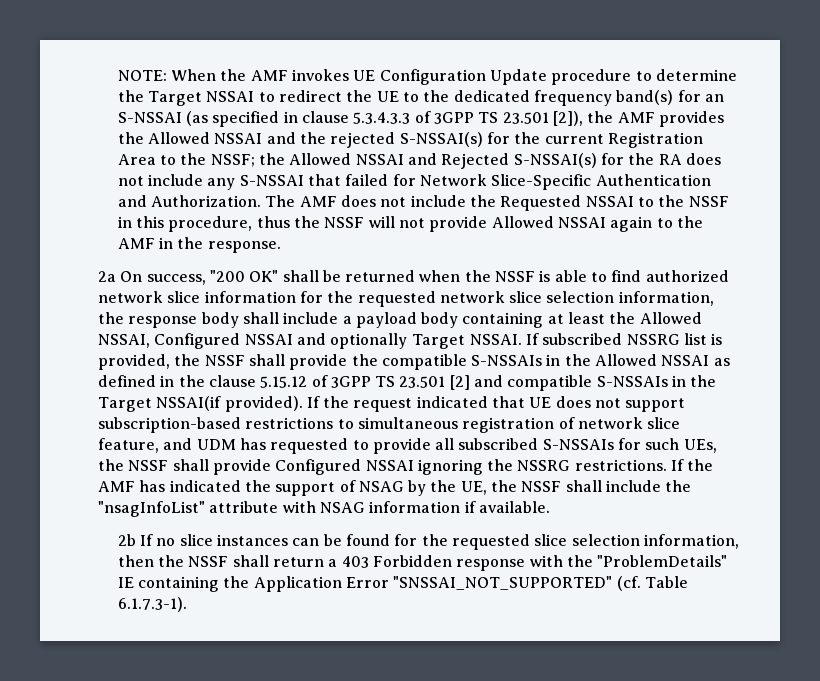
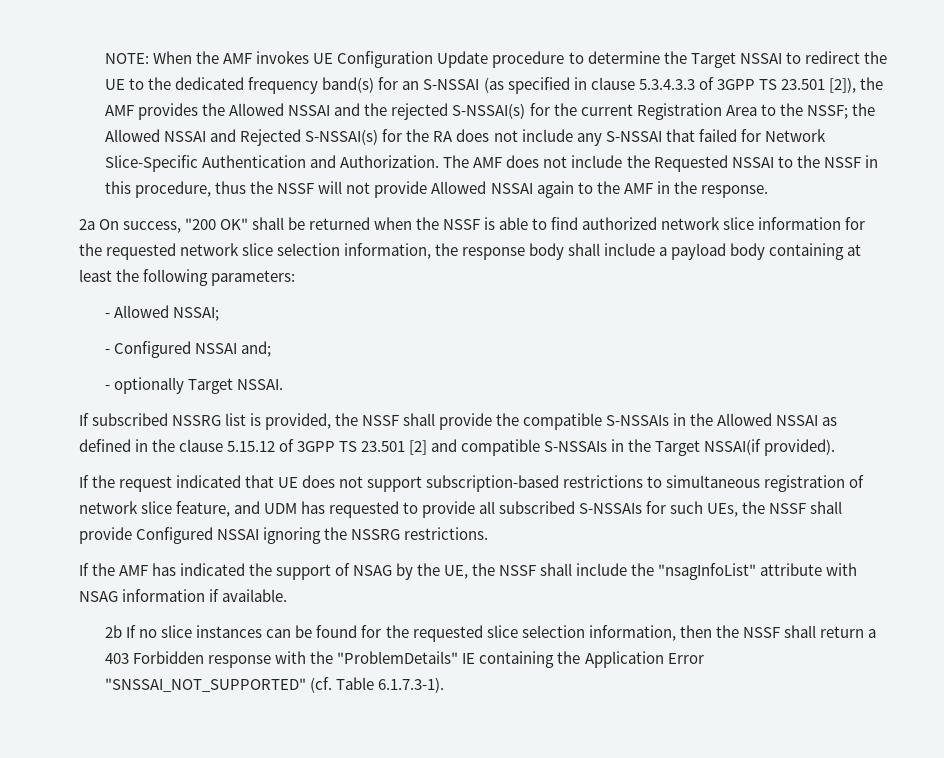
- 2a On success, "200 OK" shall be returned when the NSSF is able to find authorized network slice information for the requested network slice selection information, the response body shall include a payload body containing at least the Allowed NSSAI, Configured NSSAI and optionally Target NSSAI. If subscribed NSSRG list is provided, the NSSF shall provide the compatible S-NSSAIs in the Allowed NSSAI as defined in the clause 5.15.12 of 3GPP TS 23.501 [2] and compatible S-NSSAIs in the Target NSSAI(if provided). If the request indicated that UE does not support subscription-based restrictions to simultaneous registration of network slice feature, and UDM has requested to provide all subscribed S-NSSAIs for such UEs, the NSSF shall provide Configured NSSAI ignoring the NSSRG restrictions. If the AMF has indicated the support of NSAG by the UE, the NSSF shall include the "nsagInfoList" attribute with NSAG information if available.
+ 2a On success, "200 OK" shall be returned when the NSSF is able to find authorized network slice information for the requested network slice selection information, the response body shall include a payload body containing at least the following parameters:
+ - Allowed NSSAI;
+ - Configured NSSAI and;
+ - optionally Target NSSAI.
+ If subscribed NSSRG list is provided, the NSSF shall provide the compatible S-NSSAIs in the Allowed NSSAI as defined in the clause 5.15.12 of 3GPP TS 23.501 [2] and compatible S-NSSAIs in the Target NSSAI(if provided).
+ If the request indicated that UE does not support subscription-based restrictions to simultaneous registration of network slice feature, and UDM has requested to provide all subscribed S-NSSAIs for such UEs, the NSSF shall provide Configured NSSAI ignoring the NSSRG restrictions.
+ If the AMF has indicated the support of NSAG by the UE, the NSSF shall include the "nsagInfoList" attribute with NSAG information if available.

